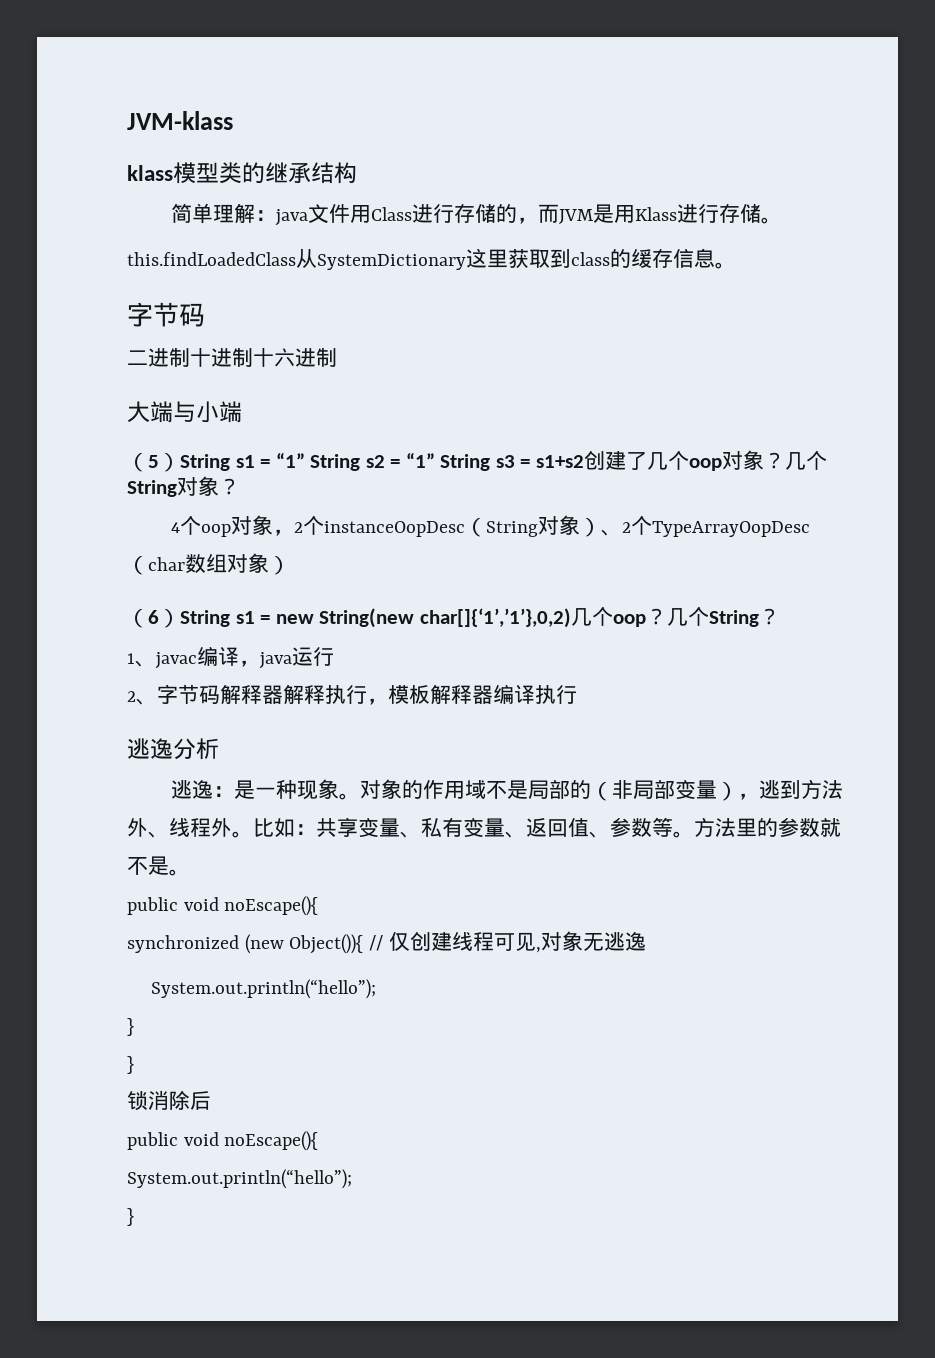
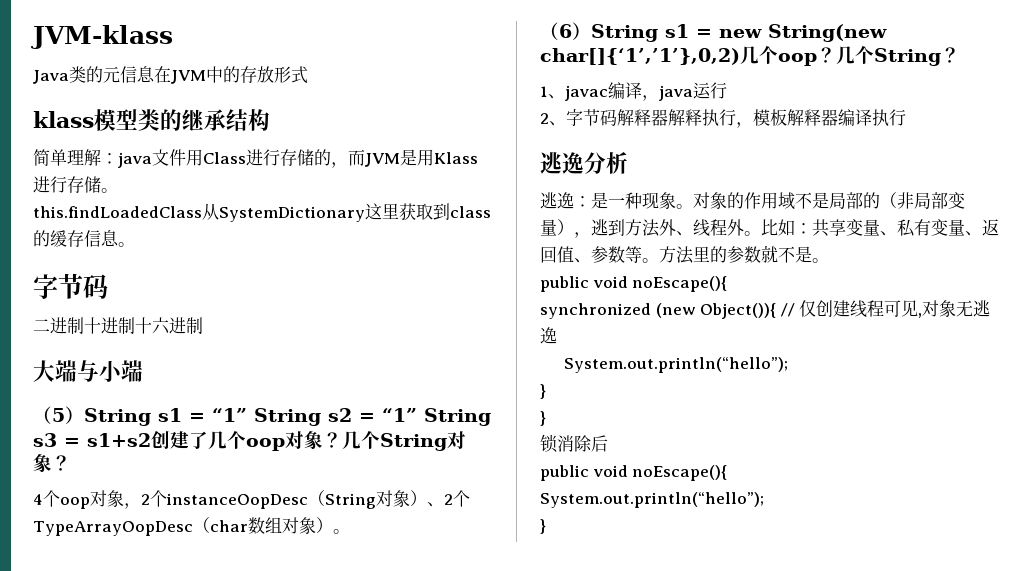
+ Java类的元信息在JVM中的存放形式
- 4个oop对象，2个instanceOopDesc（String对象）、2个TypeArrayOopDesc（char数组对象）
+ 4个oop对象，2个instanceOopDesc（String对象）、2个TypeArrayOopDesc（char数组对象）。

